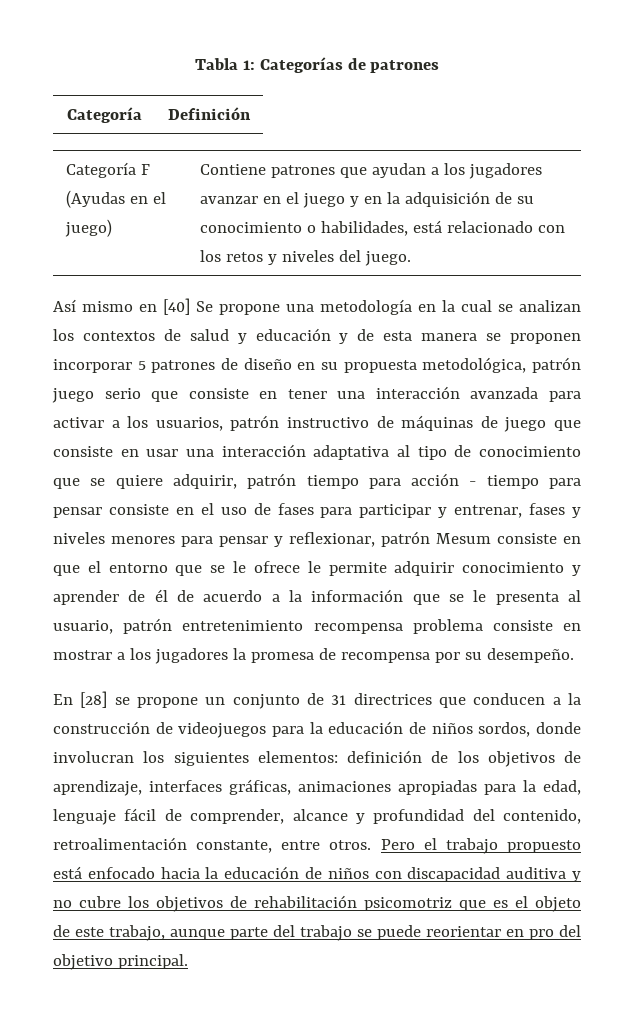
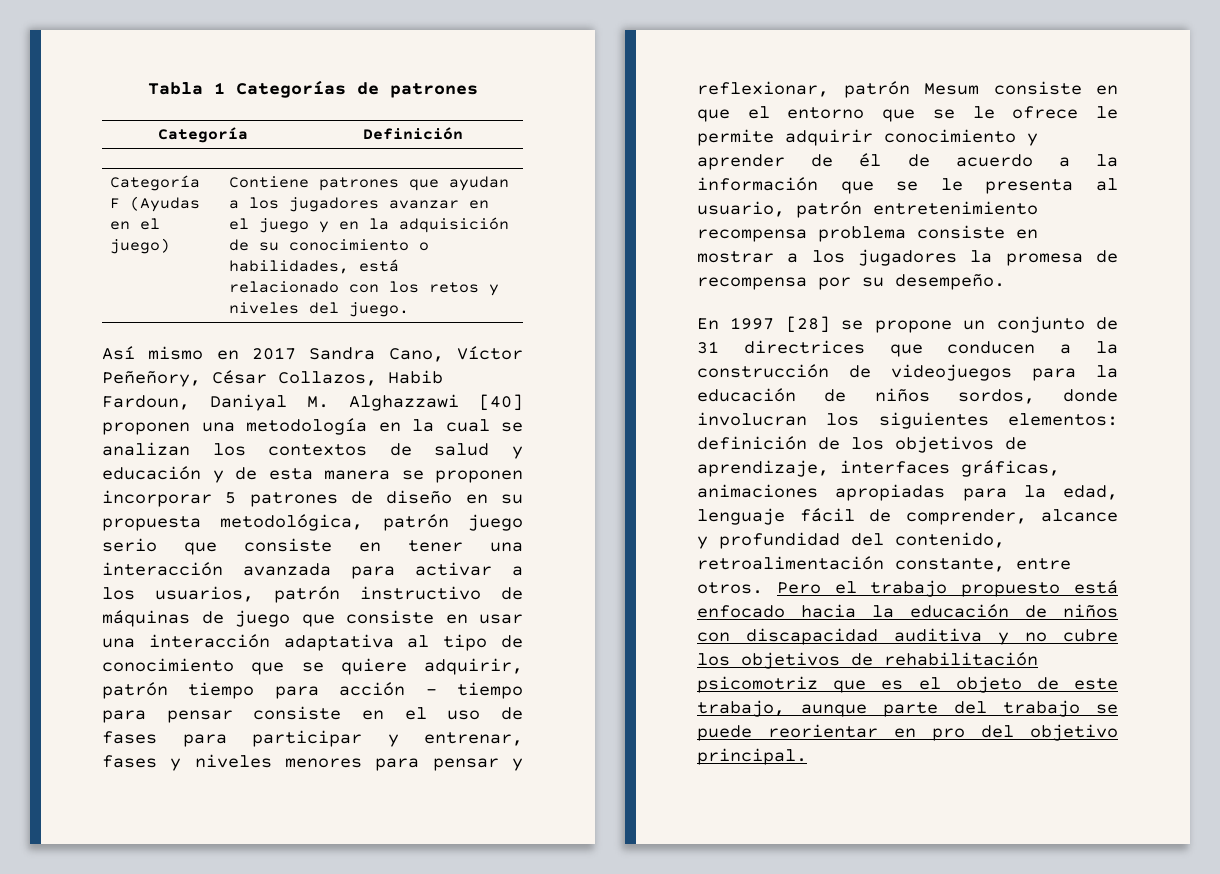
- Tabla 1: Categorías de patrones
+ Tabla 1 Categorías de patrones
- Así mismo en [40] Se propone una metodología en la cual se analizan los contextos de salud y educación y de esta manera se proponen incorporar 5 patrones de diseño en su propuesta metodológica, patrón juego serio que consiste en tener una interacción avanzada para activar a los usuarios, patrón instructivo de máquinas de juego que consiste en usar una interacción adaptativa al tipo de conocimiento que se quiere adquirir, patrón tiempo para acción - tiempo para pensar consiste en el uso de fases para participar y entrenar, fases y niveles menores para pensar y reflexionar, patrón Mesum consiste en que el entorno que se le ofrece le permite adquirir conocimiento y aprender de él de acuerdo a la información que se le presenta al usuario, patrón entretenimiento recompensa problema consiste en mostrar a los jugadores la promesa de recompensa por su desempeño.
+ Así mismo en 2017 Sandra Cano, Víctor Peñeñory, César Collazos, Habib Fardoun, Daniyal M. Alghazzawi [40] proponen una metodología en la cual se analizan los contextos de salud y educación y de esta manera se proponen incorporar 5 patrones de diseño en su propuesta metodológica, patrón juego serio que consiste en tener una interacción avanzada para activar a los usuarios, patrón instructivo de máquinas de juego que consiste en usar una interacción adaptativa al tipo de conocimiento que se quiere adquirir, patrón tiempo para acción - tiempo para pensar consiste en el uso de fases para participar y entrenar, fases y niveles menores para pensar y reflexionar, patrón Mesum consiste en que el entorno que se le ofrece le permite adquirir conocimiento y aprender de él de acuerdo a la información que se le presenta al usuario, patrón entretenimiento recompensa problema consiste en mostrar a los jugadores la promesa de recompensa por su desempeño.
- En [28] se propone un conjunto de 31 directrices que conducen a la construcción de videojuegos para la educación de niños sordos, donde involucran los siguientes elementos: definición de los objetivos de aprendizaje, interfaces gráficas, animaciones apropiadas para la edad, lenguaje fácil de comprender, alcance y profundidad del contenido, retroalimentación constante, entre otros.
+ En 1997 [28] se propone un conjunto de 31 directrices que conducen a la construcción de videojuegos para la educación de niños sordos, donde involucran los siguientes elementos: definición de los objetivos de aprendizaje, interfaces gráficas, animaciones apropiadas para la edad, lenguaje fácil de comprender, alcance y profundidad del contenido, retroalimentación constante, entre otros.

